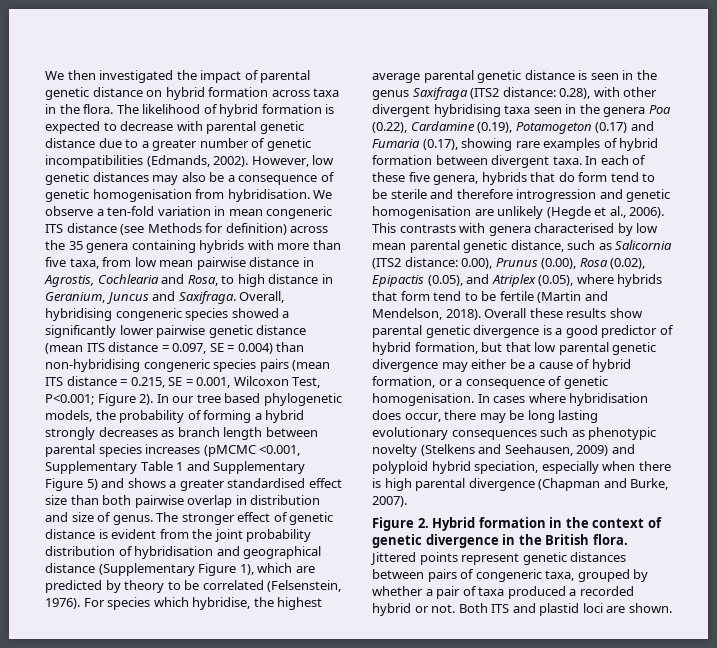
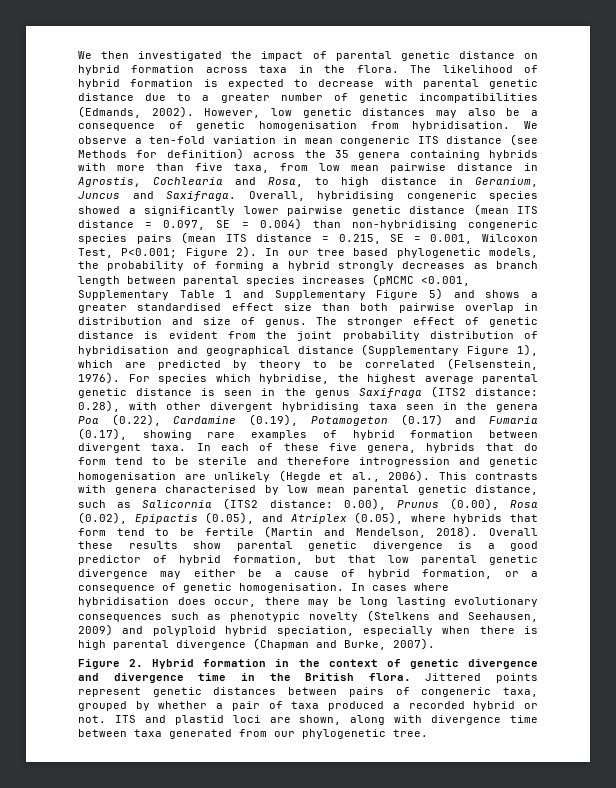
- Figure 2. Hybrid formation in the context of genetic divergence in the British flora.
+ Figure 2. Hybrid formation in the context of genetic divergence and divergence time in the British flora.
- Both ITS and plastid loci are shown.
+ ITS and plastid loci are shown, along with divergence time between taxa generated from our phylogenetic tree.

